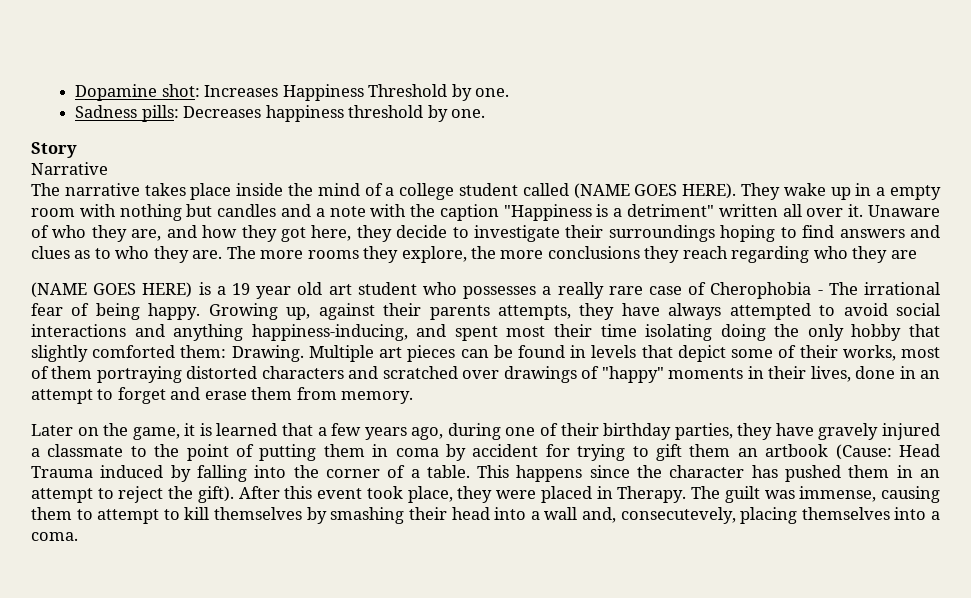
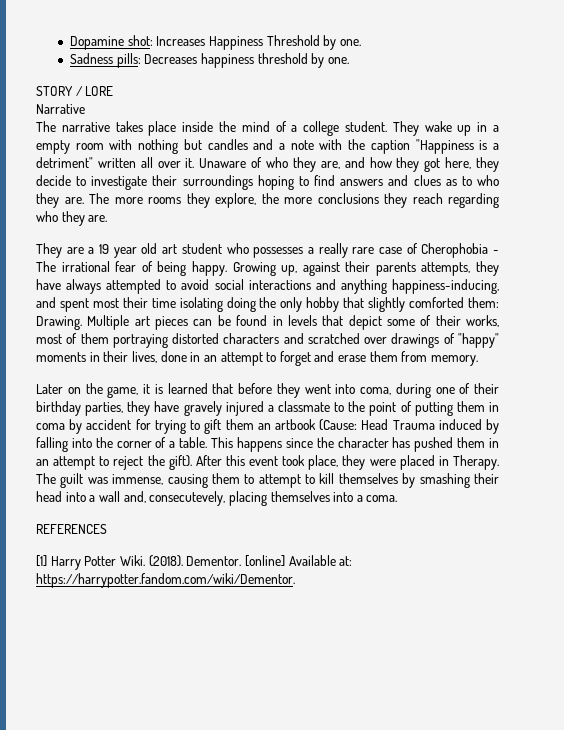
- Story
+ STORY / LORE
- The narrative takes place inside the mind of a college student called (NAME GOES HERE).
+ The narrative takes place inside the mind of a college student.
- The more rooms they explore, the more conclusions they reach regarding who they are
- (NAME GOES HERE) is a 19 year old art student who possesses a really rare case of Cherophobia - The irrational fear of being happy.
+ The more rooms they explore, the more conclusions they reach regarding who they are.
+ They are a 19 year old art student who possesses a really rare case of Cherophobia - The irrational fear of being happy.
- Later on the game, it is learned that a few years ago, during one of their birthday parties, they have gravely injured a classmate to the point of putting them in coma by accident for trying to gift them an artbook (Cause: Head Trauma induced by falling into the corner of a table.
+ Later on the game, it is learned that before they went into coma, during one of their birthday parties, they have gravely injured a classmate to the point of putting them in coma by accident for trying to gift them an artbook (Cause: Head Trauma induced by falling into the corner of a table.
+ REFERENCES
+ [1] Harry Potter Wiki. (2018). Dementor. [online] Available at: https://harrypotter.fandom.com/wiki/Dementor.

